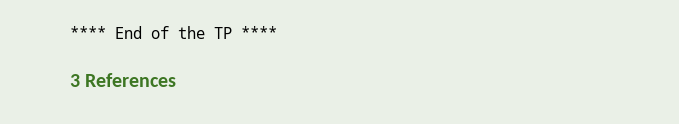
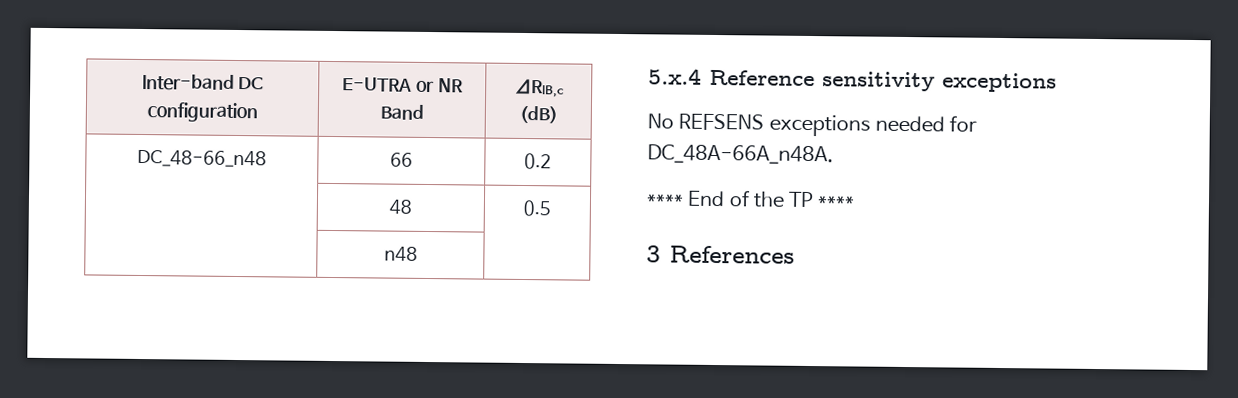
+ Inter-band DC configuration | E-UTRA or NR Band | ΔRIB,c (dB)
+ DC_48-66_n48 | 66 | 0.2
+ | 48 | 0.5
+ | n48 |
+ 5.x.4 Reference sensitivity exceptions
+ No REFSENS exceptions needed for DC_48A-66A_n48A.

